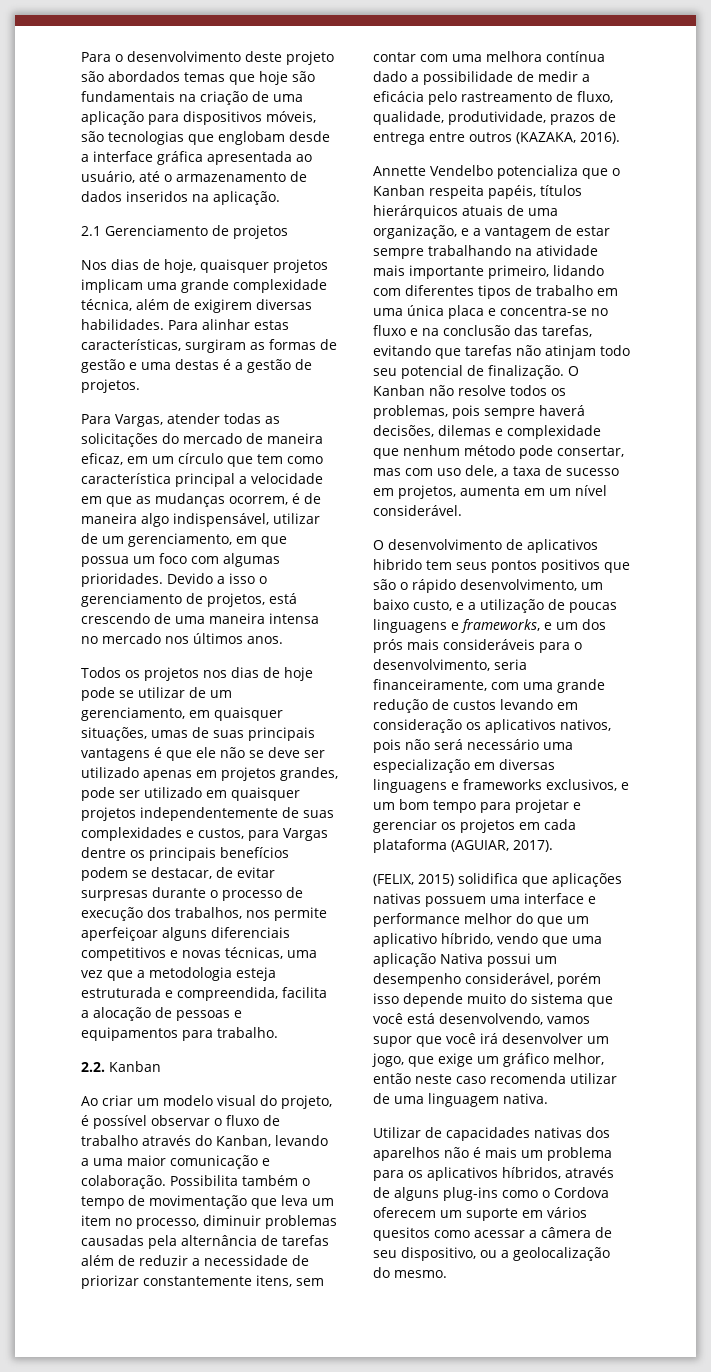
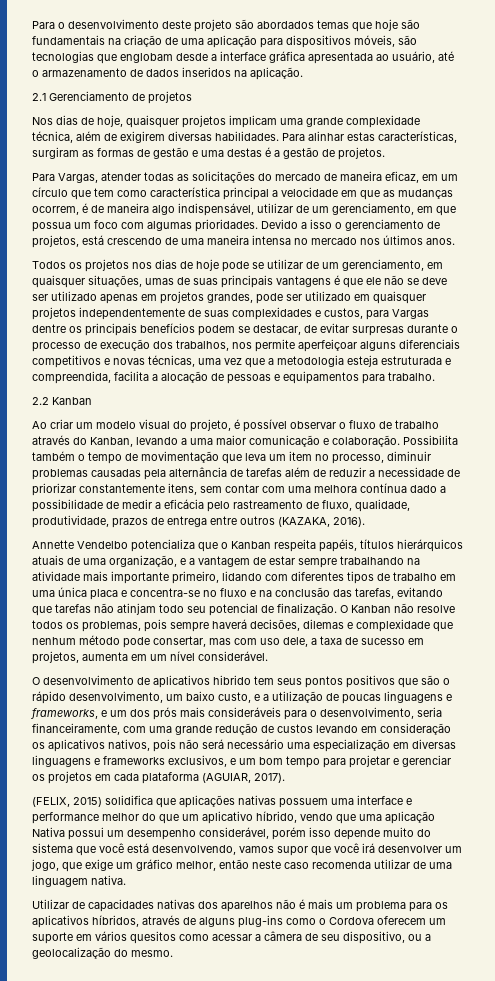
- 2.2. Kanban
+ 2.2 Kanban

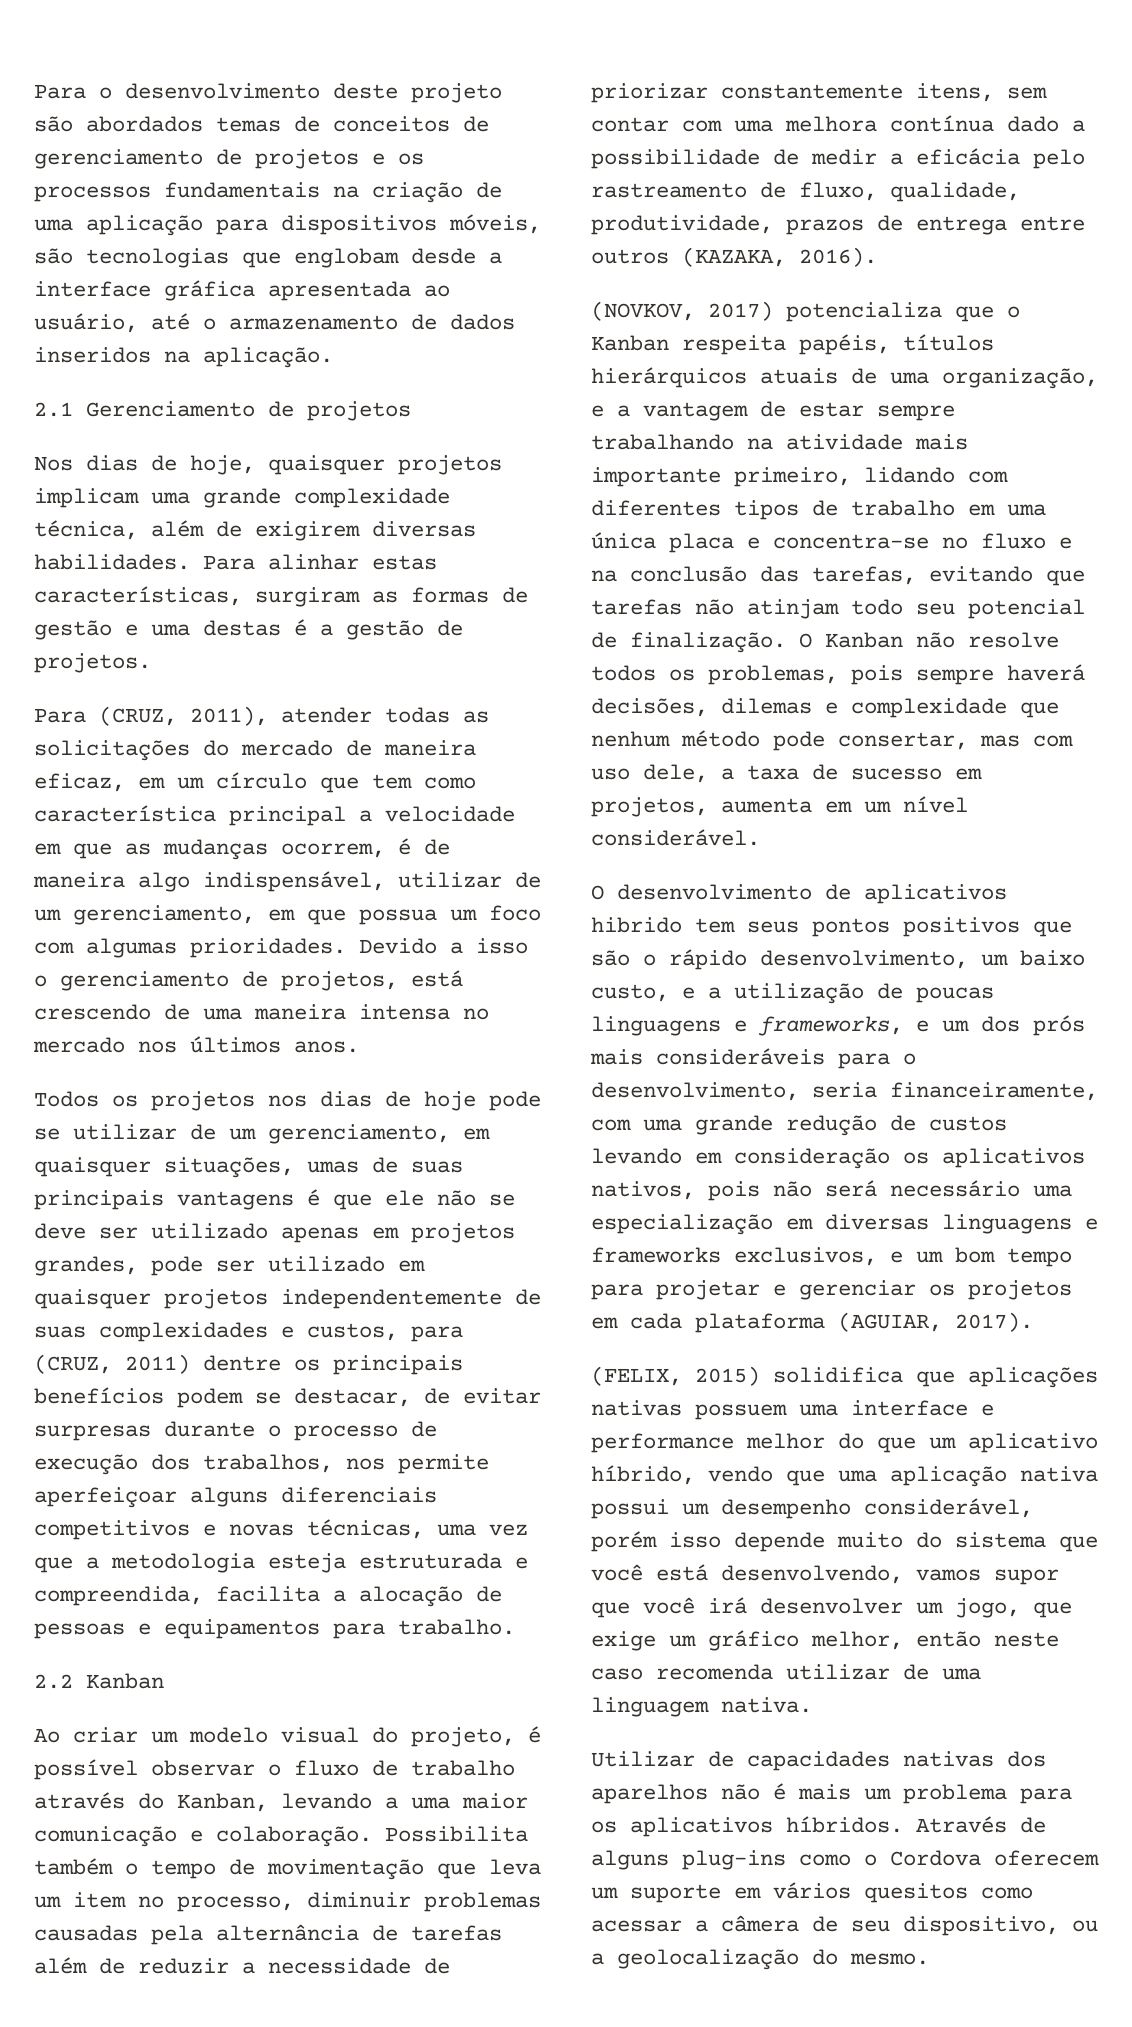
- Para o desenvolvimento deste projeto são abordados temas que hoje são fundamentais na criação de uma aplicação para dispositivos móveis, são tecnologias que englobam desde a interface gráfica apresentada ao usuário, até o armazenamento de dados inseridos na aplicação.
+ Para o desenvolvimento deste projeto são abordados temas de conceitos de gerenciamento de projetos e os processos fundamentais na criação de uma aplicação para dispositivos móveis, são tecnologias que englobam desde a interface gráfica apresentada ao usuário, até o armazenamento de dados inseridos na aplicação.
- Para Vargas, atender todas as solicitações do mercado de maneira eficaz, em um círculo que tem como característica principal a velocidade em que as mudanças ocorrem, é de maneira algo indispensável, utilizar de um gerenciamento, em que possua um foco com algumas prioridades.
+ Para (CRUZ, 2011), atender todas as solicitações do mercado de maneira eficaz, em um círculo que tem como característica principal a velocidade em que as mudanças ocorrem, é de maneira algo indispensável, utilizar de um gerenciamento, em que possua um foco com algumas prioridades.
- Todos os projetos nos dias de hoje pode se utilizar de um gerenciamento, em quaisquer situações, umas de suas principais vantagens é que ele não se deve ser utilizado apenas em projetos grandes, pode ser utilizado em quaisquer projetos independentemente de suas complexidades e custos, para Vargas dentre os principais benefícios podem se destacar, de evitar surpresas durante o processo de execução dos trabalhos, nos permite aperfeiçoar alguns diferenciais competitivos e novas técnicas, uma vez que a metodologia esteja estruturada e compreendida, facilita a alocação de pessoas e equipamentos para trabalho.
+ Todos os projetos nos dias de hoje pode se utilizar de um gerenciamento, em quaisquer situações, umas de suas principais vantagens é que ele não se deve ser utilizado apenas em projetos grandes, pode ser utilizado em quaisquer projetos independentemente de suas complexidades e custos, para (CRUZ, 2011) dentre os principais benefícios podem se destacar, de evitar surpresas durante o processo de execução dos trabalhos, nos permite aperfeiçoar alguns diferenciais competitivos e novas técnicas, uma vez que a metodologia esteja estruturada e compreendida, facilita a alocação de pessoas e equipamentos para trabalho.
- Annette Vendelbo potencializa que o Kanban respeita papéis, títulos hierárquicos atuais de uma organização, e a vantagem de estar sempre trabalhando na atividade mais importante primeiro, lidando com diferentes tipos de trabalho em uma única placa e concentra-se no fluxo e na conclusão das tarefas, evitando que tarefas não atinjam todo seu potencial de finalização.
+ (NOVKOV, 2017) potencializa que o Kanban respeita papéis, títulos hierárquicos atuais de uma organização, e a vantagem de estar sempre trabalhando na atividade mais importante primeiro, lidando com diferentes tipos de trabalho em uma única placa e concentra-se no fluxo e na conclusão das tarefas, evitando que tarefas não atinjam todo seu potencial de finalização.
- (FELIX, 2015) solidifica que aplicações nativas possuem uma interface e performance melhor do que um aplicativo híbrido, vendo que uma aplicação Nativa possui um desempenho considerável, porém isso depende muito do sistema que você está desenvolvendo, vamos supor que você irá desenvolver um jogo, que exige um gráfico melhor, então neste caso recomenda utilizar de uma linguagem nativa.
+ (FELIX, 2015) solidifica que aplicações nativas possuem uma interface e performance melhor do que um aplicativo híbrido, vendo que uma aplicação nativa possui um desempenho considerável, porém isso depende muito do sistema que você está desenvolvendo, vamos supor que você irá desenvolver um jogo, que exige um gráfico melhor, então neste caso recomenda utilizar de uma linguagem nativa.
- Utilizar de capacidades nativas dos aparelhos não é mais um problema para os aplicativos híbridos, através de alguns plug-ins como o Cordova oferecem um suporte em vários quesitos como acessar a câmera de seu dispositivo, ou a geolocalização do mesmo.
+ Utilizar de capacidades nativas dos aparelhos não é mais um problema para os aplicativos híbridos. Através de alguns plug-ins como o Cordova oferecem um suporte em vários quesitos como acessar a câmera de seu dispositivo, ou a geolocalização do mesmo.

